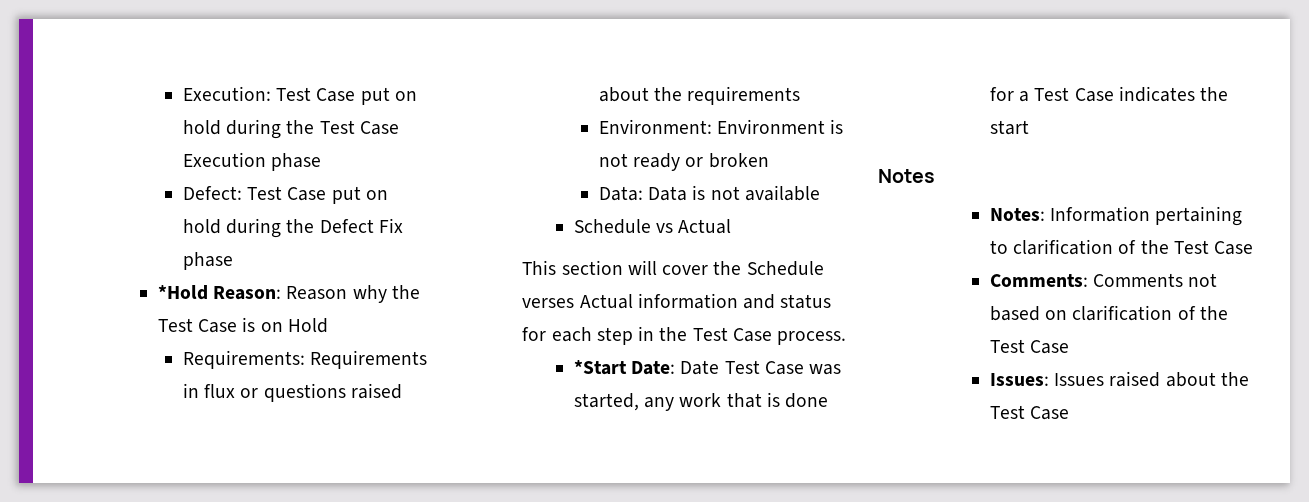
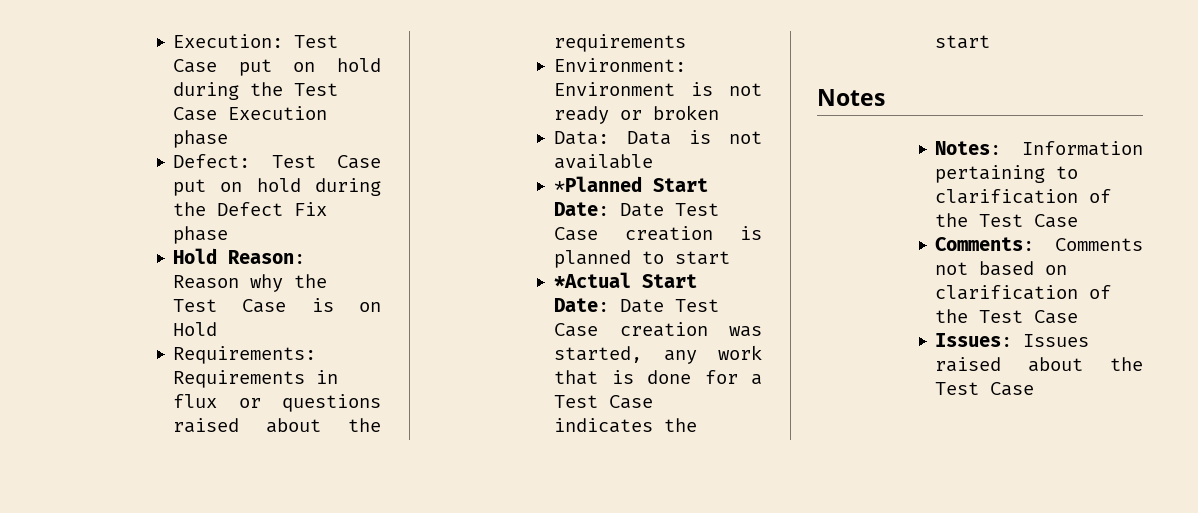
- *Hold Reason: Reason why the Test Case is on Hold
+ Hold Reason: Reason why the Test Case is on Hold
- Schedule vs Actual
- This section will cover the Schedule verses Actual information and status for each step in the Test Case process.
- *Start Date: Date Test Case was started, any work that is done for a Test Case indicates the start
+ *Planned Start Date: Date Test Case creation is planned to start
+ *Actual Start Date: Date Test Case creation was started, any work that is done for a Test Case indicates the start

